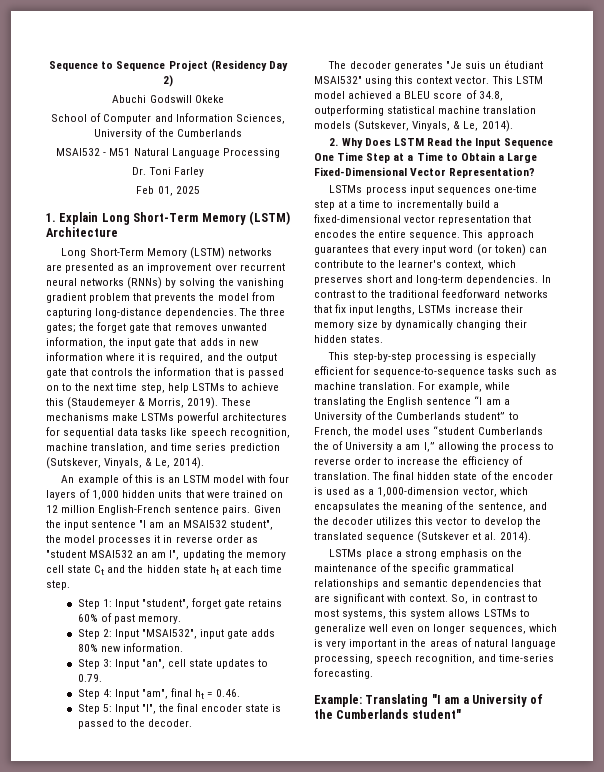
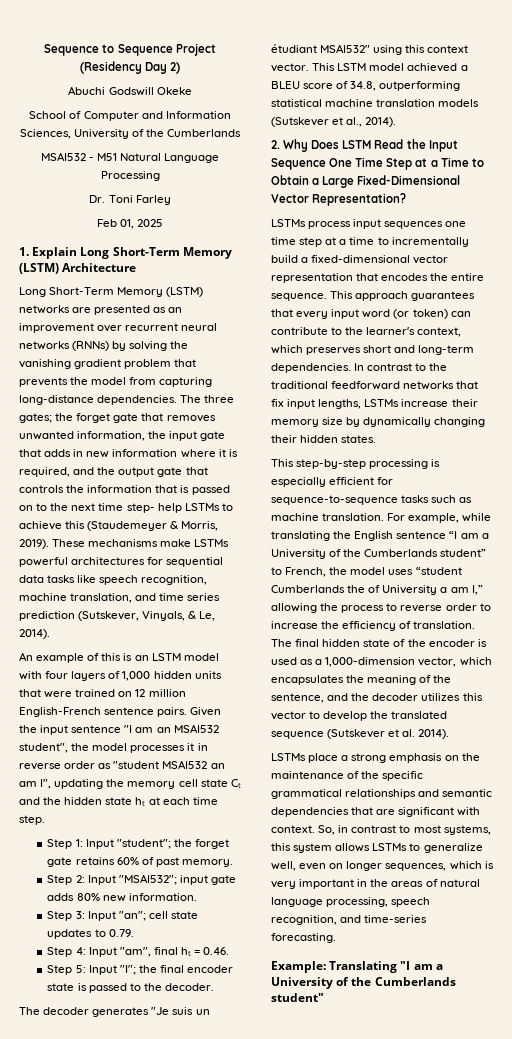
- The three gates; the forget gate that removes unwanted information, the input gate that adds in new information where it is required, and the output gate that controls the information that is passed on to the next time step, help LSTMs to achieve this (Staudemeyer & Morris, 2019).
+ The three gates; the forget gate that removes unwanted information, the input gate that adds in new information where it is required, and the output gate that controls the information that is passed on to the next time step- help LSTMs to achieve this (Staudemeyer & Morris, 2019).
- Step 1: Input "student", forget gate retains 60% of past memory.
+ Step 1: Input "student"; the forget gate retains 60% of past memory.
- Step 2: Input "MSAI532", input gate adds 80% new information.
+ Step 2: Input "MSAI532"; input gate adds 80% new information.
- Step 3: Input "an", cell state updates to 0.79.
+ Step 3: Input "an"; cell state updates to 0.79.
- Step 5: Input "I", the final encoder state is passed to the decoder.
+ Step 5: Input "I"; the final encoder state is passed to the decoder.
- This LSTM model achieved a BLEU score of 34.8, outperforming statistical machine translation models (Sutskever, Vinyals, & Le, 2014).
+ This LSTM model achieved a BLEU score of 34.8, outperforming statistical machine translation models (Sutskever et al., 2014).
- LSTMs process input sequences one-time step at a time to incrementally build a fixed-dimensional vector representation that encodes the entire sequence.
+ LSTMs process input sequences one time step at a time to incrementally build a fixed-dimensional vector representation that encodes the entire sequence.
- So, in contrast to most systems, this system allows LSTMs to generalize well even on longer sequences, which is very important in the areas of natural language processing, speech recognition, and time-series forecasting.
+ So, in contrast to most systems, this system allows LSTMs to generalize well, even on longer sequences, which is very important in the areas of natural language processing, speech recognition, and time-series forecasting.

